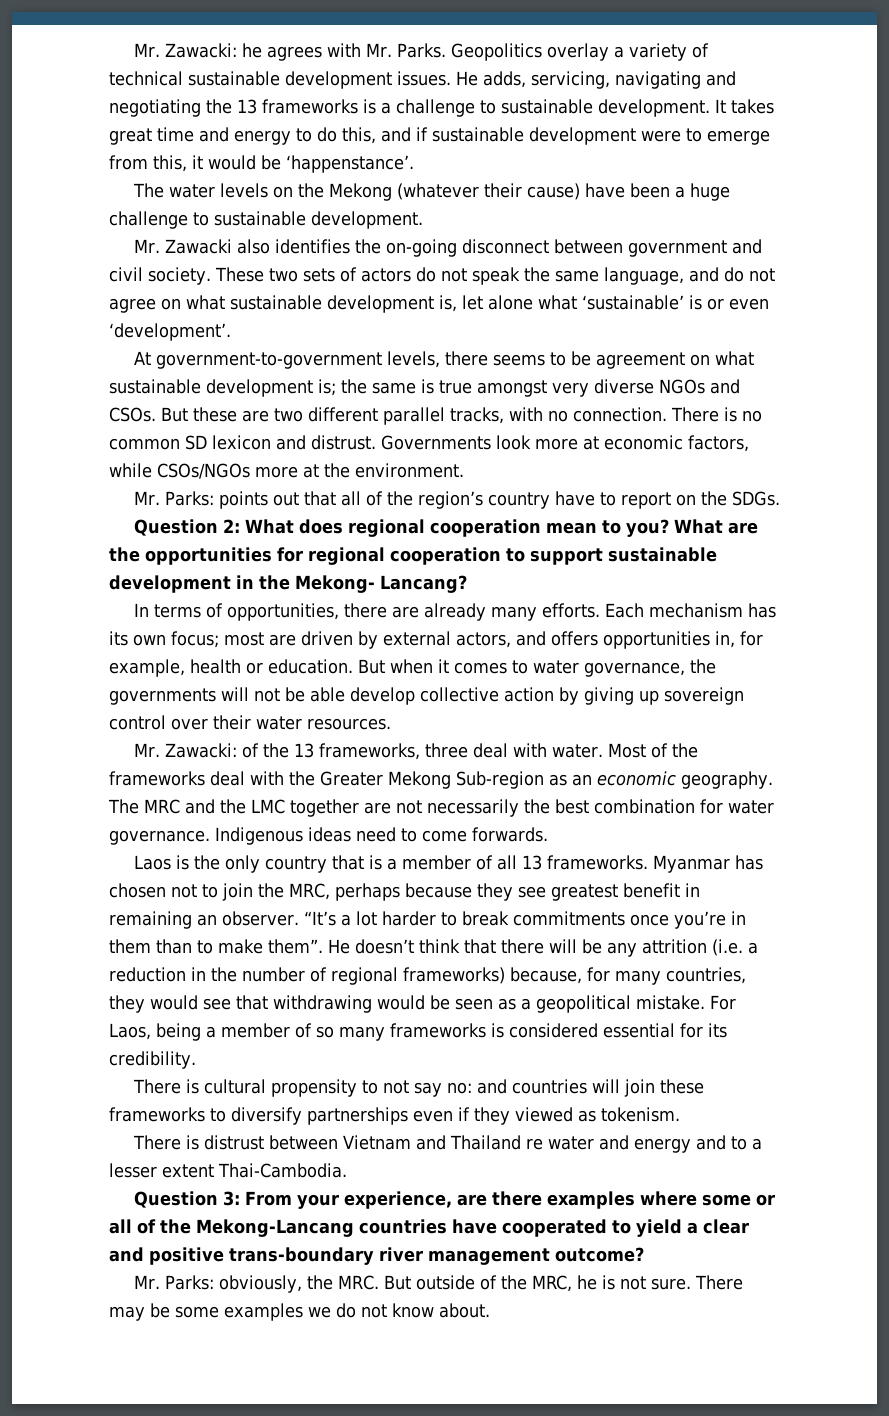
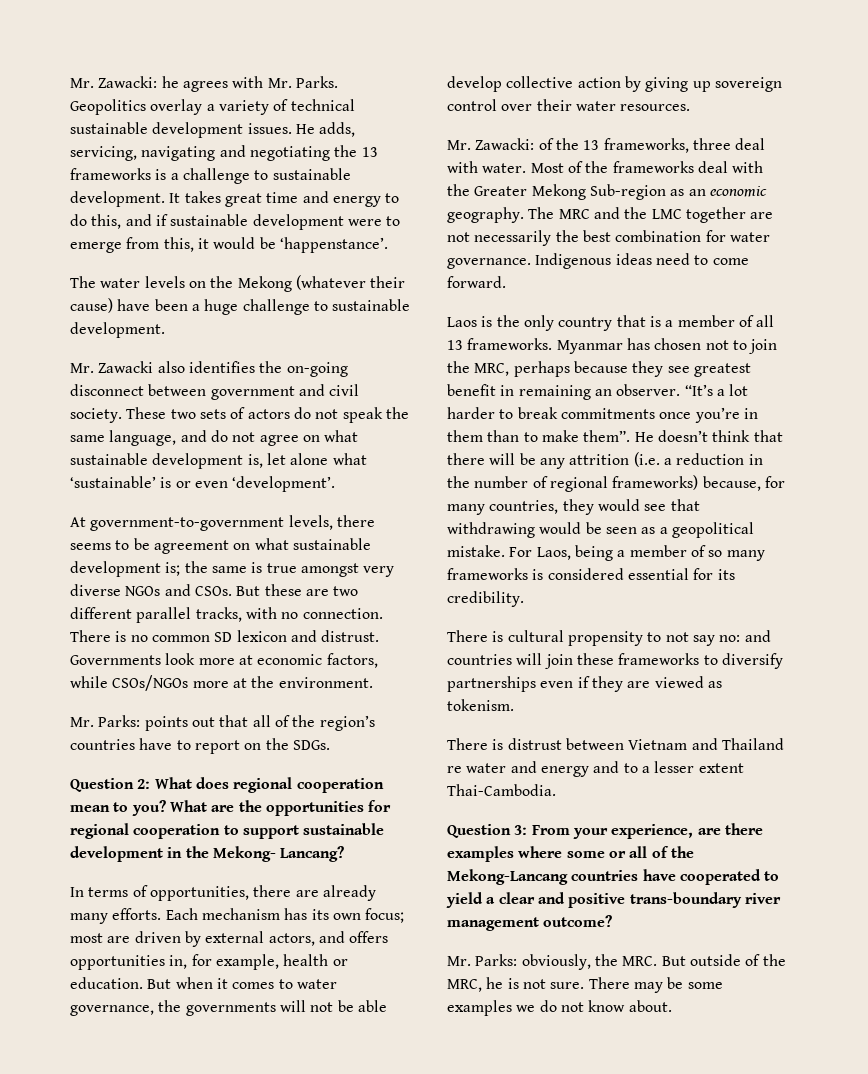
- Mr. Parks: points out that all of the region’s country have to report on the SDGs.
+ Mr. Parks: points out that all of the region’s countries have to report on the SDGs.
- Indigenous ideas need to come forwards.
+ Indigenous ideas need to come forward.
- There is cultural propensity to not say no: and countries will join these frameworks to diversify partnerships even if they viewed as tokenism.
+ There is cultural propensity to not say no: and countries will join these frameworks to diversify partnerships even if they are viewed as tokenism.

